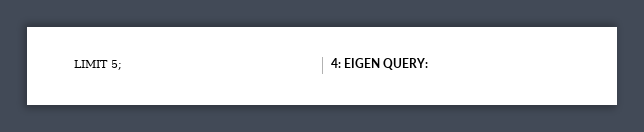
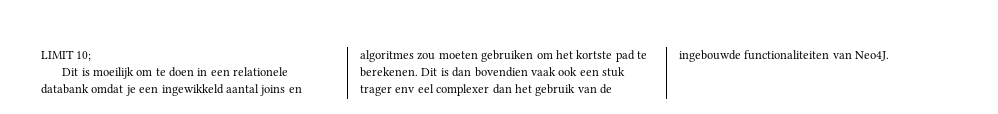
- LIMIT 5;
- 4: EIGEN QUERY:
+ LIMIT 10;
+ Dit is moeilijk om te doen in een relationele databank omdat je een ingewikkeld aantal joins en algoritmes zou moeten gebruiken om het kortste pad te berekenen. Dit is dan bovendien vaak ook een stuk trager env eel complexer dan het gebruik van de ingebouwde functionaliteiten van Neo4J.

